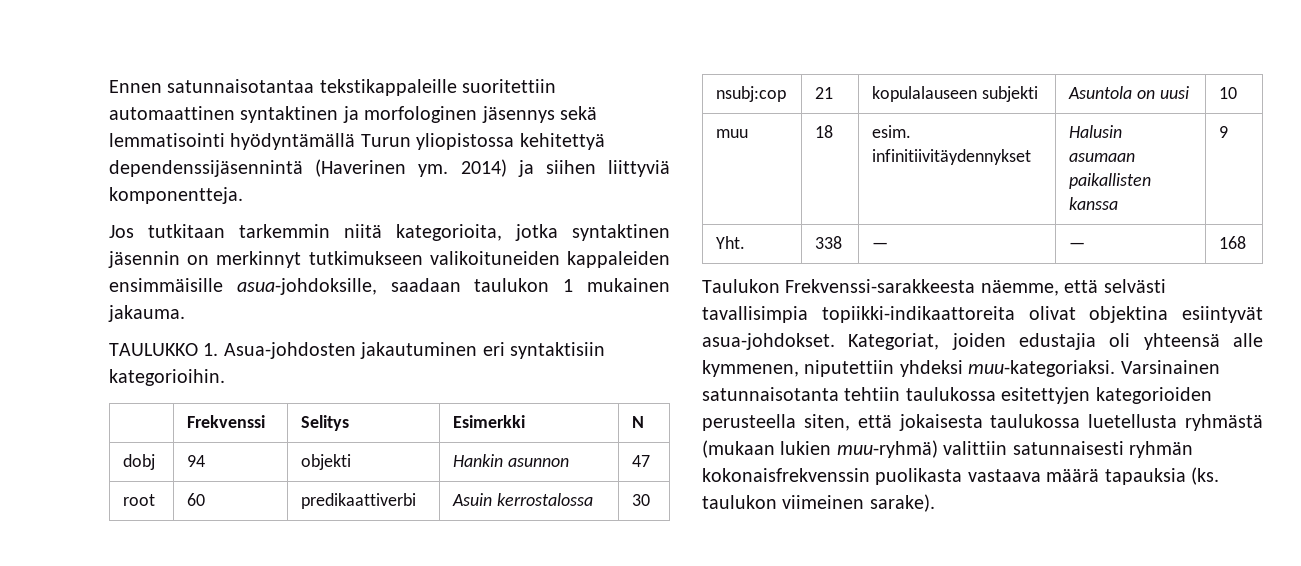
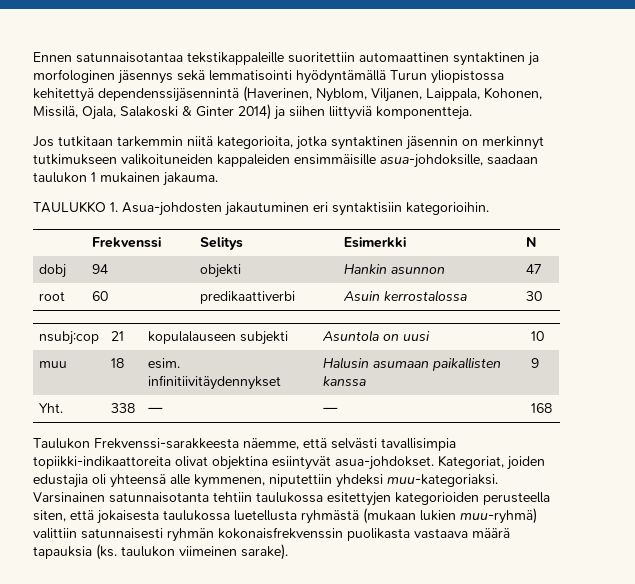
- Ennen satunnaisotantaa tekstikappaleille suoritettiin automaattinen syntaktinen ja morfologinen jäsennys sekä lemmatisointi hyödyntämällä Turun yliopistossa kehitettyä dependenssijäsennintä (Haverinen ym. 2014) ja siihen liittyviä komponentteja.
+ Ennen satunnaisotantaa tekstikappaleille suoritettiin automaattinen syntaktinen ja morfologinen jäsennys sekä lemmatisointi hyödyntämällä Turun yliopistossa kehitettyä dependenssijäsennintä (Haverinen, Nyblom, Viljanen, Laippala, Kohonen, Missilä, Ojala, Salakoski & Ginter 2014) ja siihen liittyviä komponentteja.

